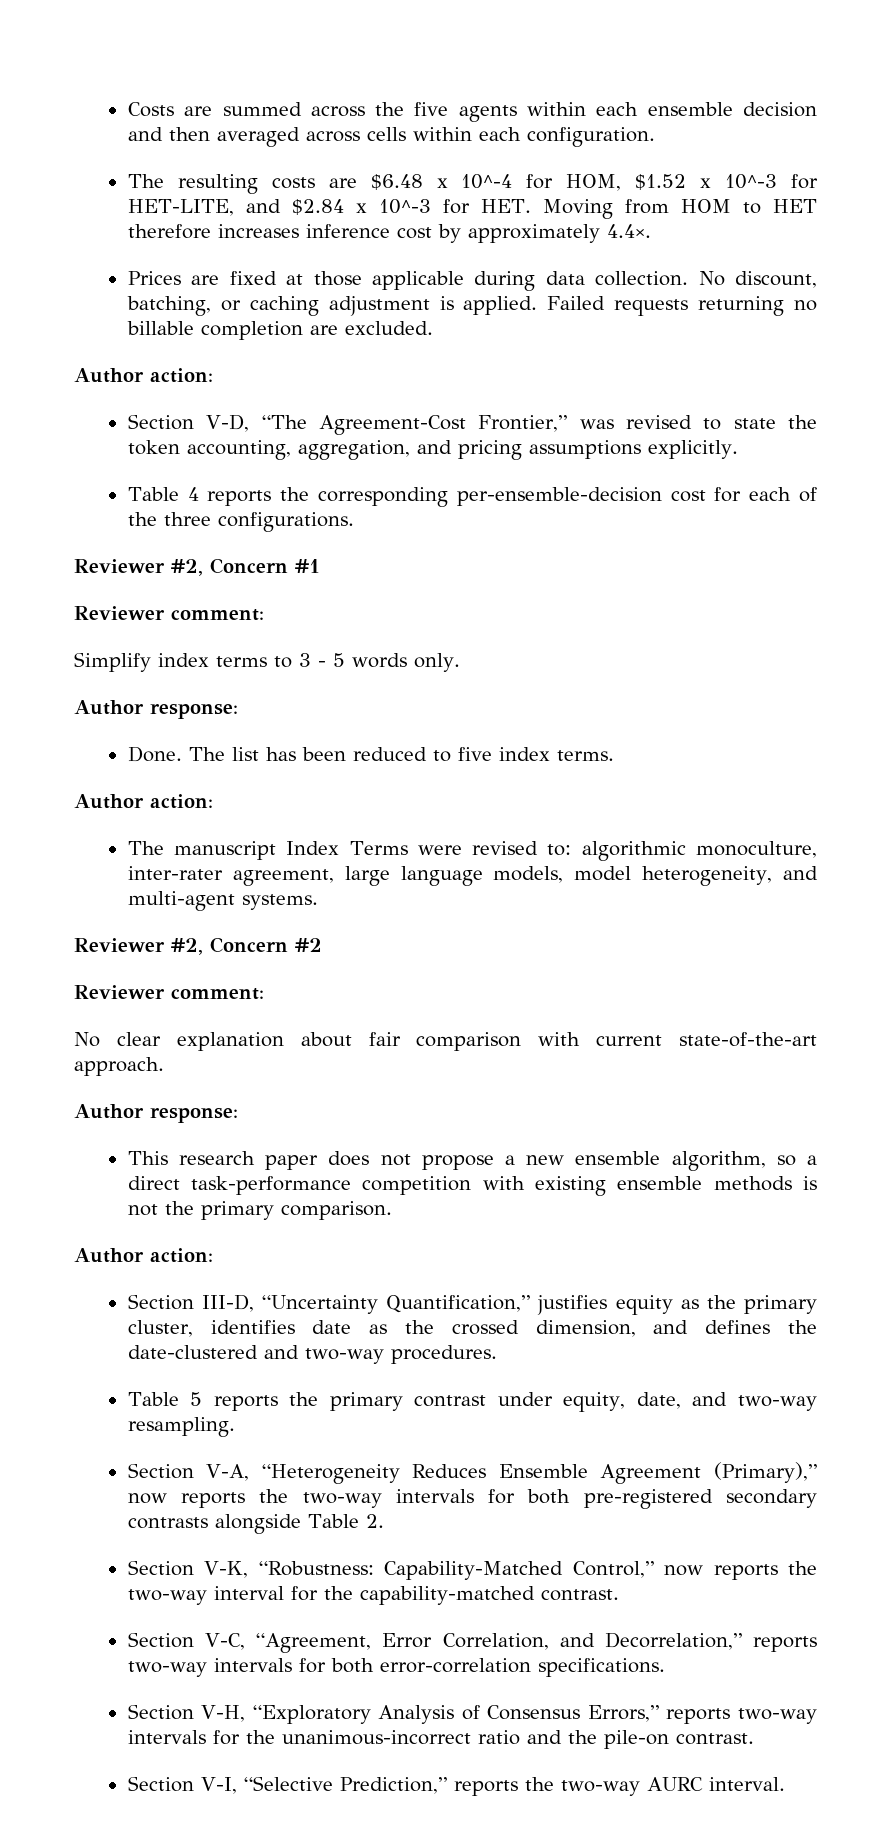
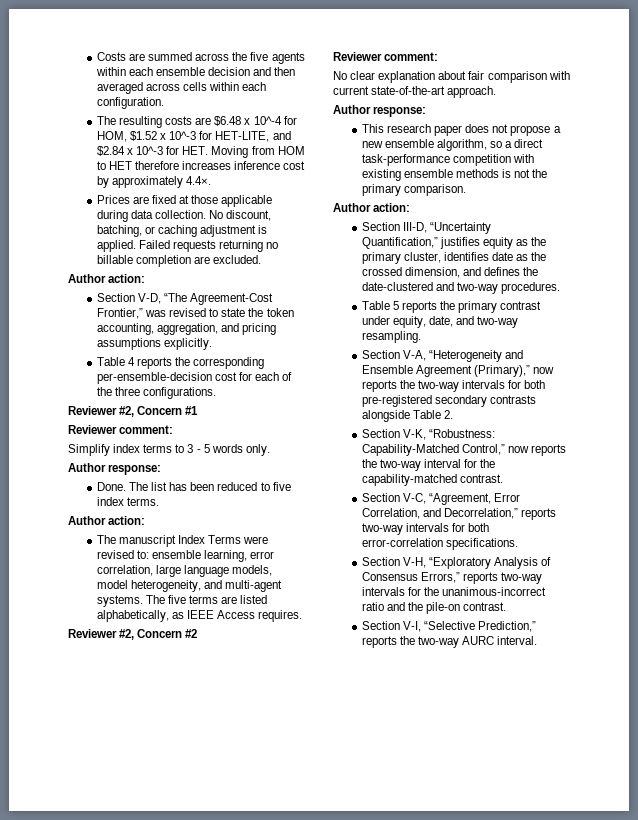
- The manuscript Index Terms were revised to: algorithmic monoculture, inter-rater agreement, large language models, model heterogeneity, and multi-agent systems.
+ The manuscript Index Terms were revised to: ensemble learning, error correlation, large language models, model heterogeneity, and multi-agent systems. The five terms are listed alphabetically, as IEEE Access requires.
- Section V-A, “Heterogeneity Reduces Ensemble Agreement (Primary),” now reports the two-way intervals for both pre-registered secondary contrasts alongside Table 2.
+ Section V-A, “Heterogeneity and Ensemble Agreement (Primary),” now reports the two-way intervals for both pre-registered secondary contrasts alongside Table 2.

